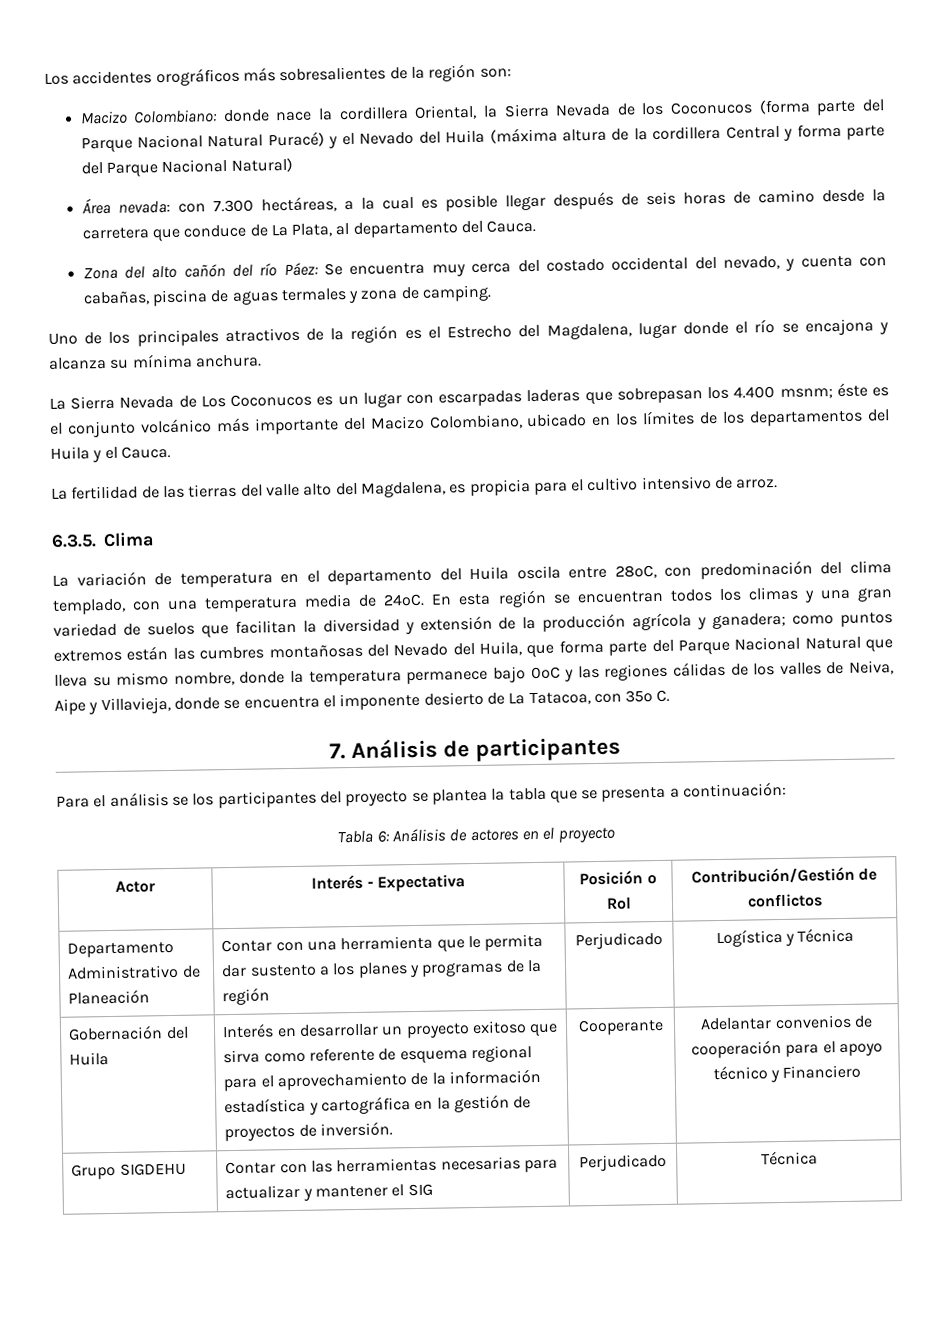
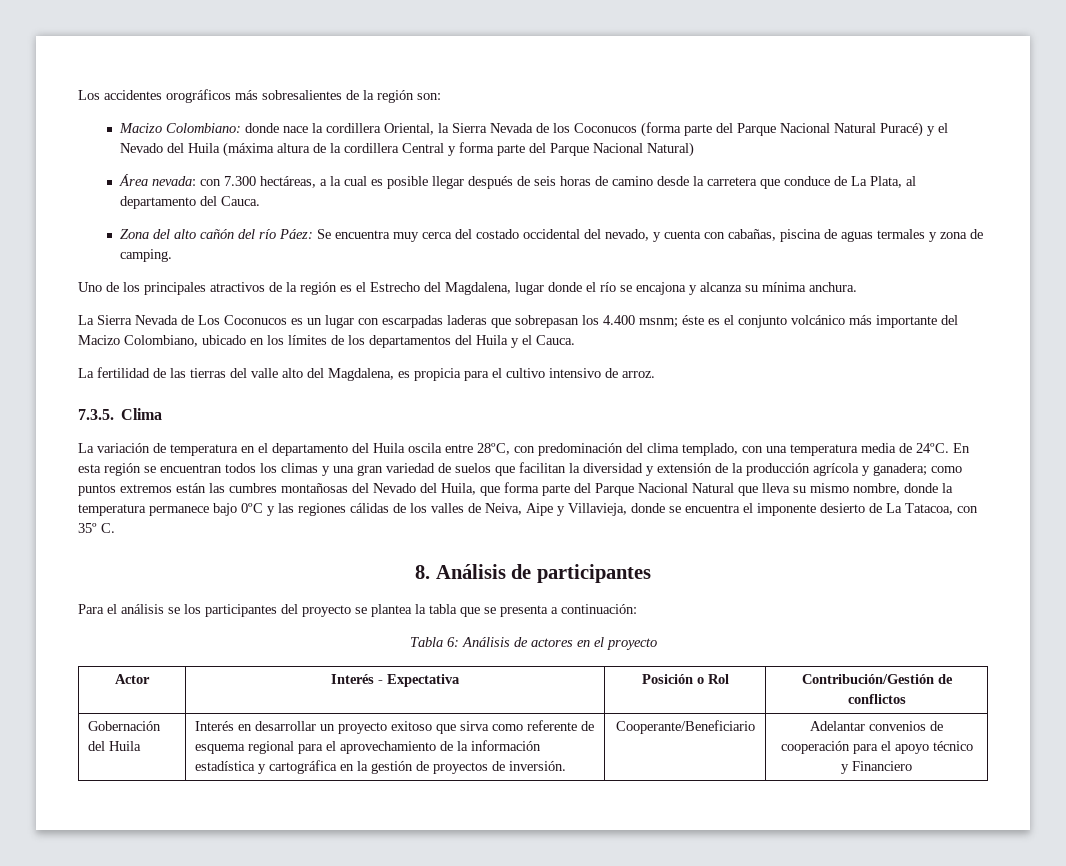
- 6.3.5. Clima
+ 7.3.5. Clima
- 7. Análisis de participantes
+ 8. Análisis de participantes
- Departamento Administrativo de Planeación | Contar con una herramienta que le permita dar sustento a los planes y programas de la región | Perjudicado | Logística y Técnica
- Cooperante
+ Cooperante/Beneficiario
- Grupo SIGDEHU | Contar con las herramientas necesarias para actualizar y mantener el SIG | Perjudicado | Técnica

